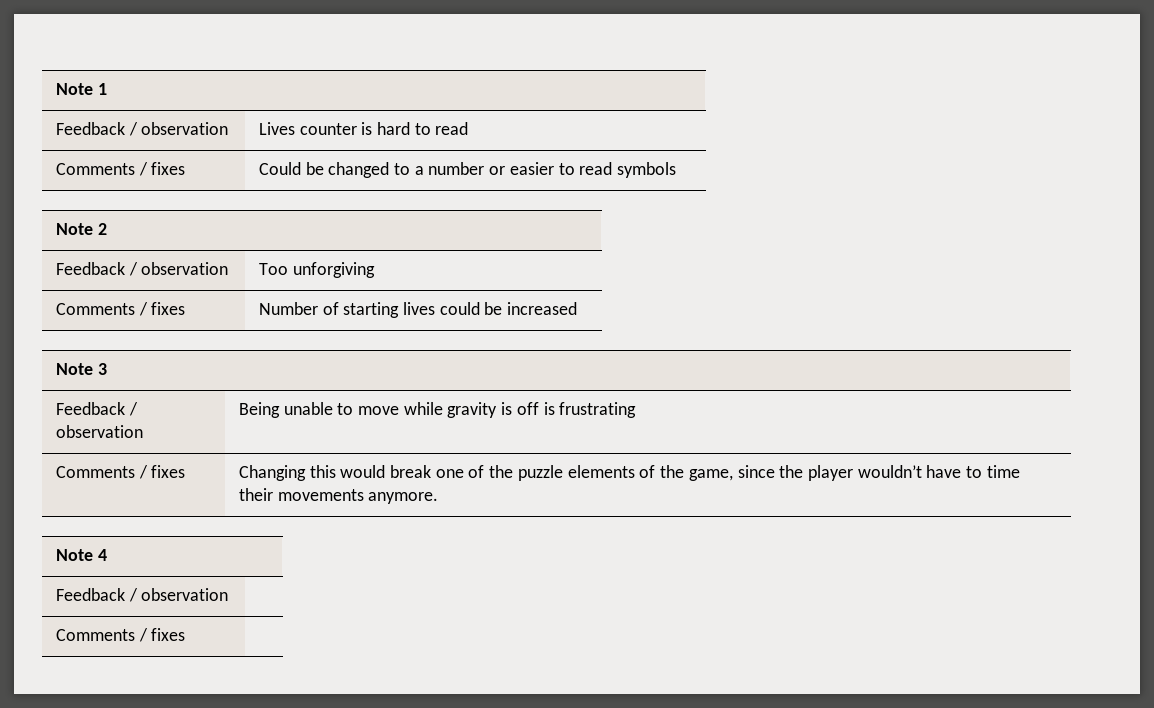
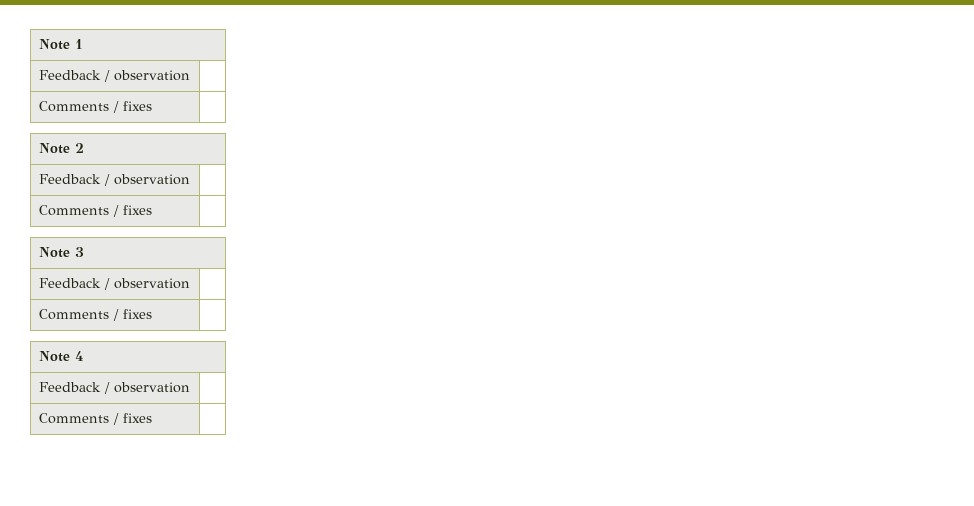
  Note 1
- Feedback / observation | Lives counter is hard to read
- Comments / fixes | Could be changed to a number or easier to read symbols
+ Feedback / observation |
+ Comments / fixes |
  Note 2
- Feedback / observation | Too unforgiving
- Comments / fixes | Number of starting lives could be increased
+ Feedback / observation |
+ Comments / fixes |
  Note 3
- Feedback / observation | Being unable to move while gravity is off is frustrating
- Comments / fixes | Changing this would break one of the puzzle elements of the game, since the player wouldn’t have to time their movements anymore.
+ Feedback / observation |
+ Comments / fixes |

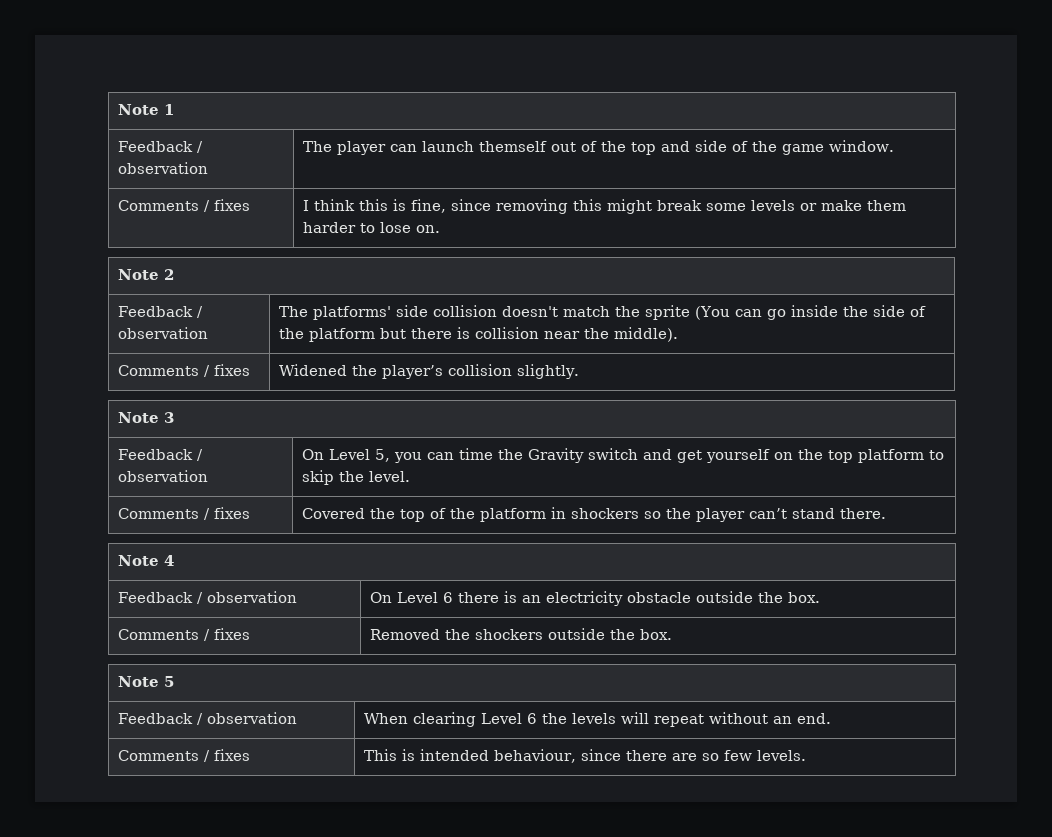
  Note 1
- Feedback / observation |
- Comments / fixes |
+ Feedback / observation | The player can launch themself out of the top and side of the game window.
+ Comments / fixes | I think this is fine, since removing this might break some levels or make them harder to lose on.
  Note 2
- Feedback / observation |
- Comments / fixes |
+ Feedback / observation | The platforms' side collision doesn't match the sprite (You can go inside the side of the platform but there is collision near the middle).
+ Comments / fixes | Widened the player’s collision slightly.
  Note 3
- Feedback / observation |
- Comments / fixes |
+ Feedback / observation | On Level 5, you can time the Gravity switch and get yourself on the top platform to skip the level.
+ Comments / fixes | Covered the top of the platform in shockers so the player can’t stand there.
  Note 4
- Feedback / observation |
- Comments / fixes |
+ Feedback / observation | On Level 6 there is an electricity obstacle outside the box.
+ Comments / fixes | Removed the shockers outside the box.
+ Note 5
+ Feedback / observation | When clearing Level 6 the levels will repeat without an end.
+ Comments / fixes | This is intended behaviour, since there are so few levels.

